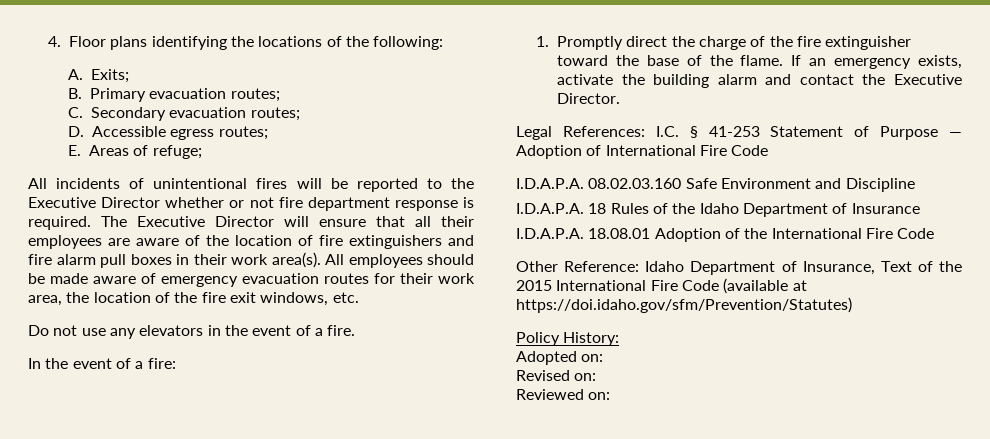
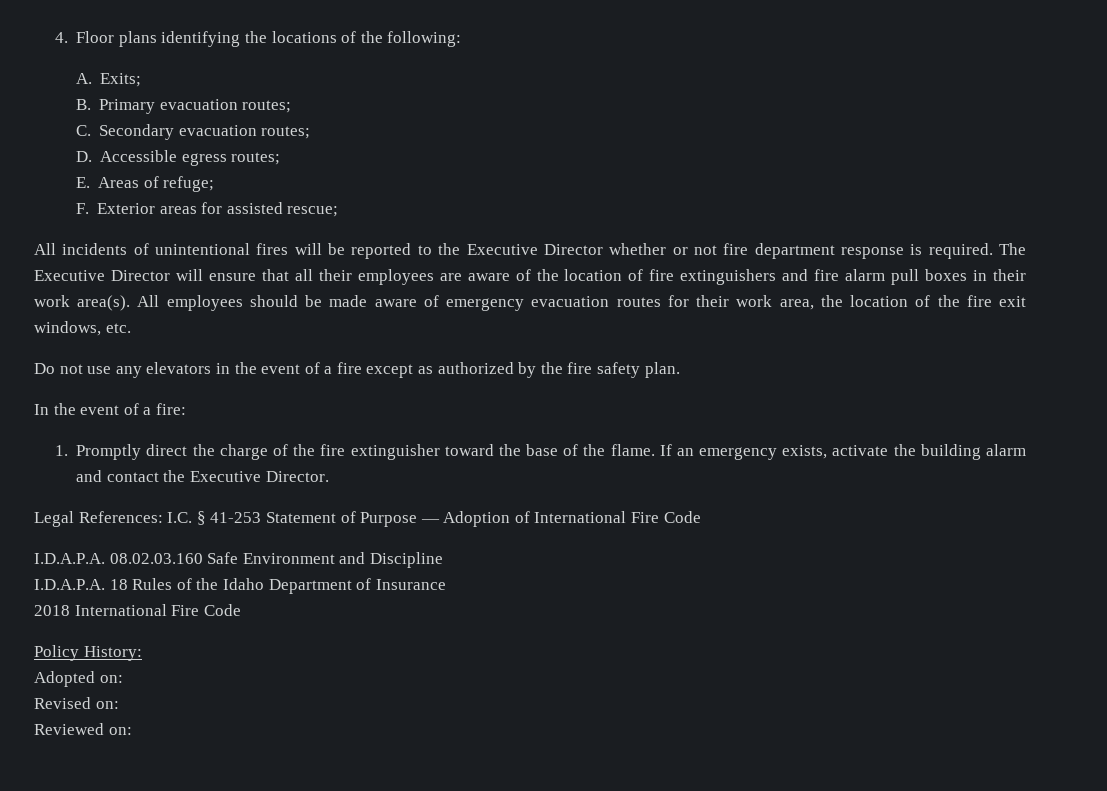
+ F. Exterior areas for assisted rescue;
- Do not use any elevators in the event of a fire.
+ Do not use any elevators in the event of a fire except as authorized by the fire safety plan.
- I.D.A.P.A. 18.08.01 Adoption of the International Fire Code
- Other Reference: Idaho Department of Insurance, Text of the 2015 International Fire Code (available at https://doi.idaho.gov/sfm/Prevention/Statutes)
+ 2018 International Fire Code

